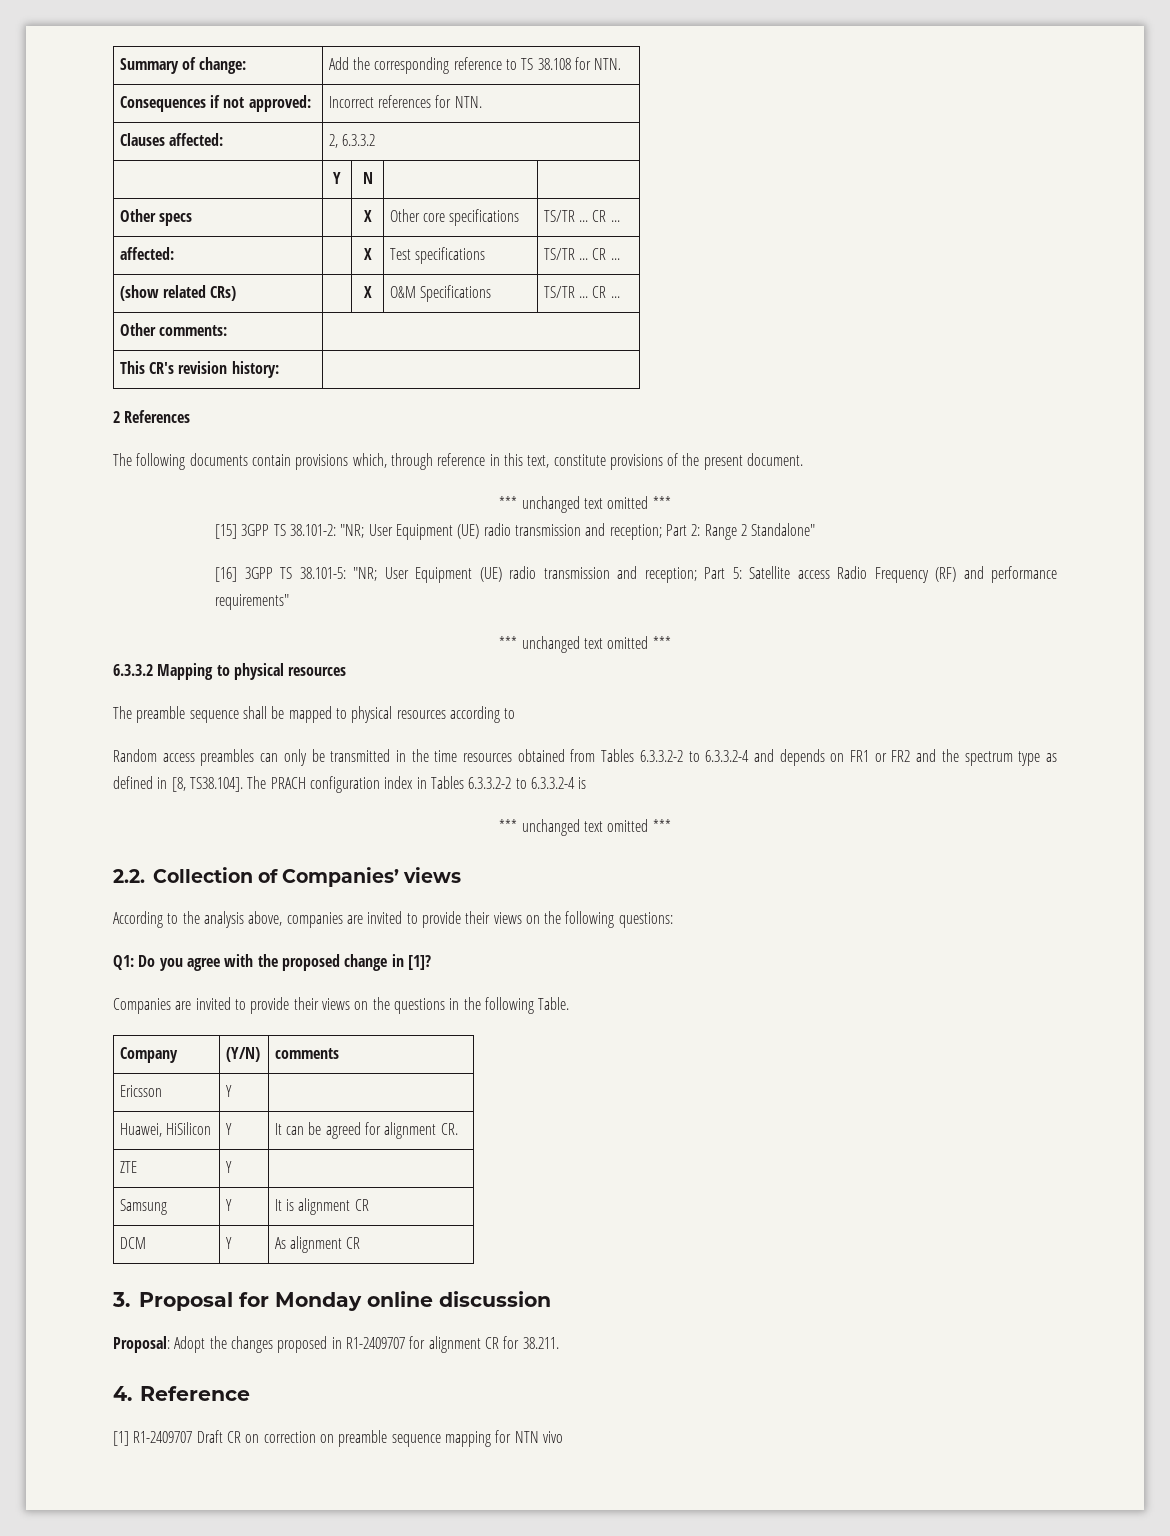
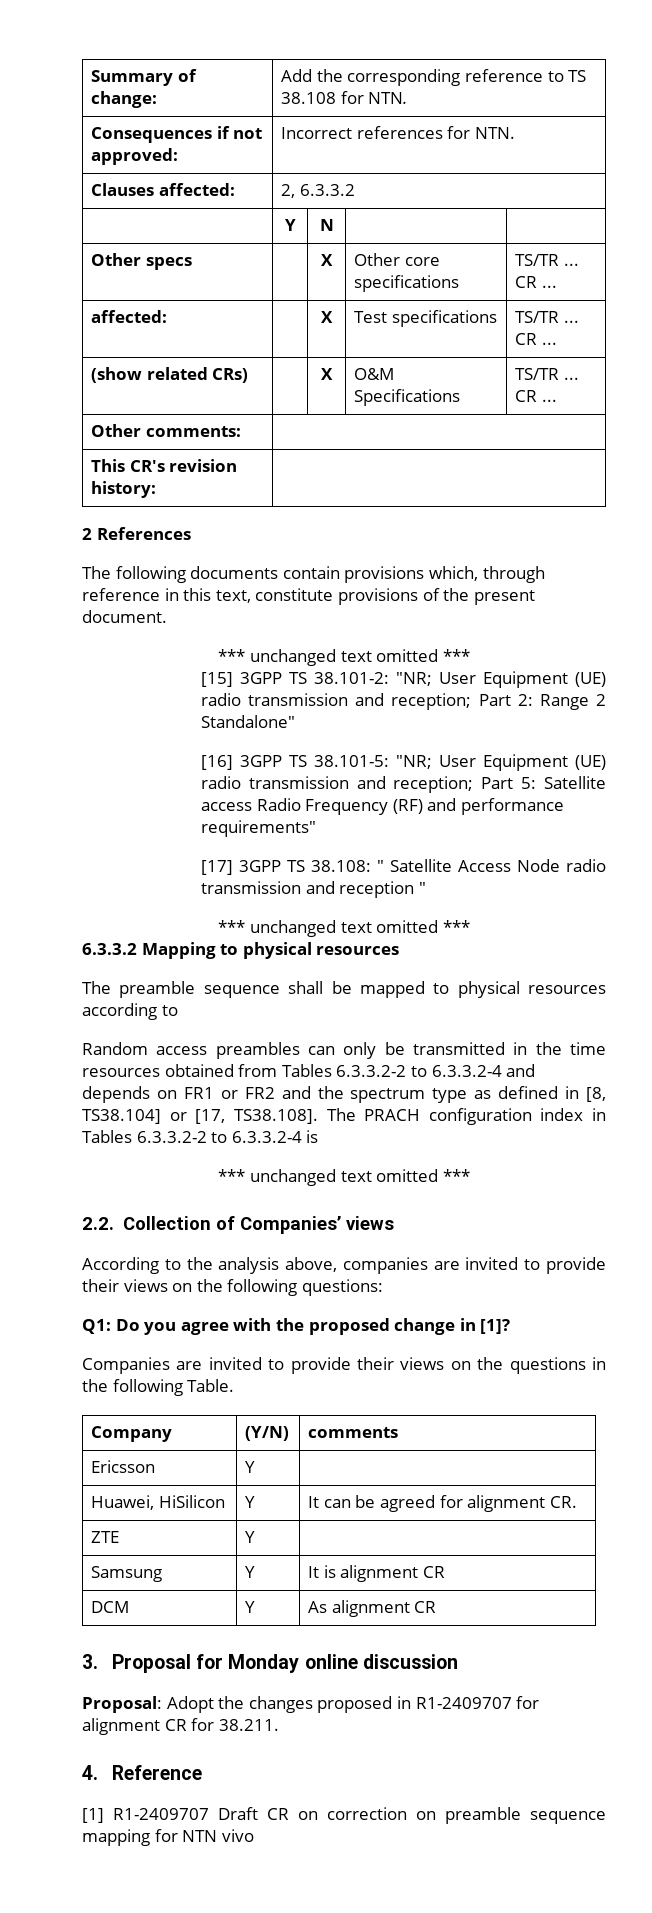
+ [17] 3GPP TS 38.108: " Satellite Access Node radio transmission and reception "
- Random access preambles can only be transmitted in the time resources obtained from Tables 6.3.3.2-2 to 6.3.3.2-4 and depends on FR1 or FR2 and the spectrum type as defined in [8, TS38.104]. The PRACH configuration index in Tables 6.3.3.2-2 to 6.3.3.2-4 is
+ Random access preambles can only be transmitted in the time resources obtained from Tables 6.3.3.2-2 to 6.3.3.2-4 and depends on FR1 or FR2 and the spectrum type as defined in [8, TS38.104] or [17, TS38.108]. The PRACH configuration index in Tables 6.3.3.2-2 to 6.3.3.2-4 is

